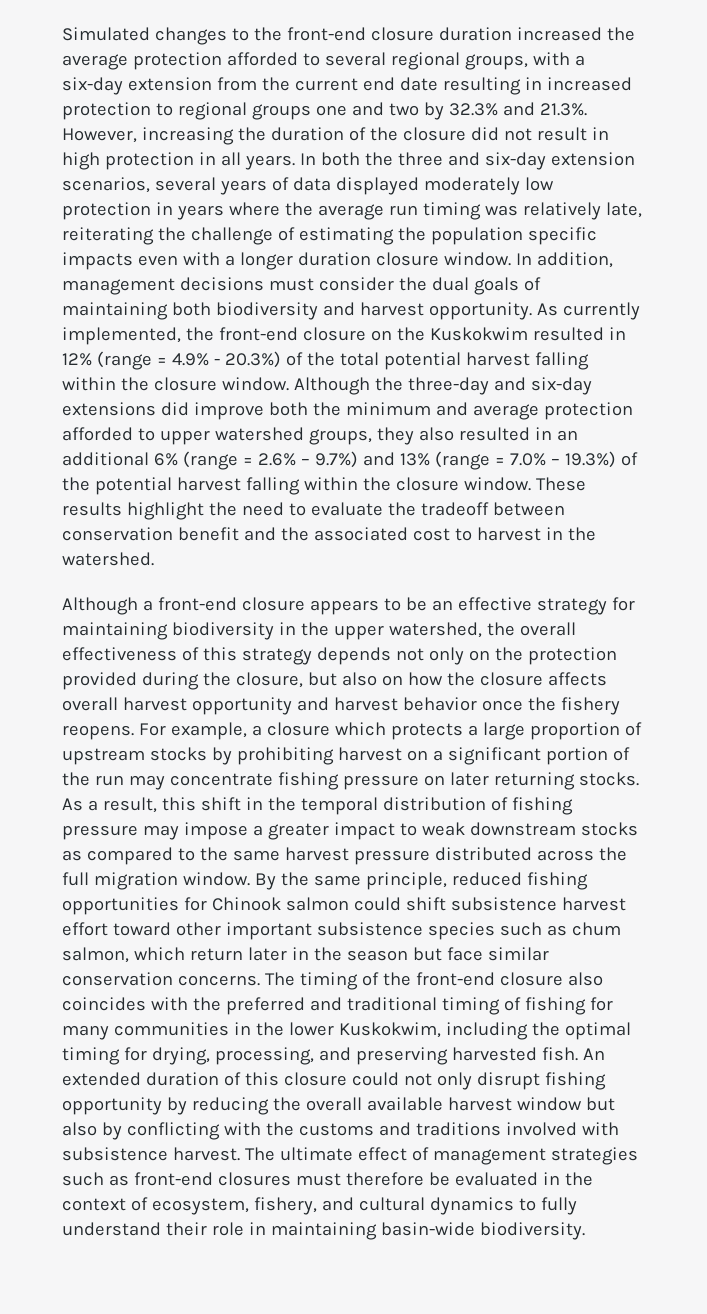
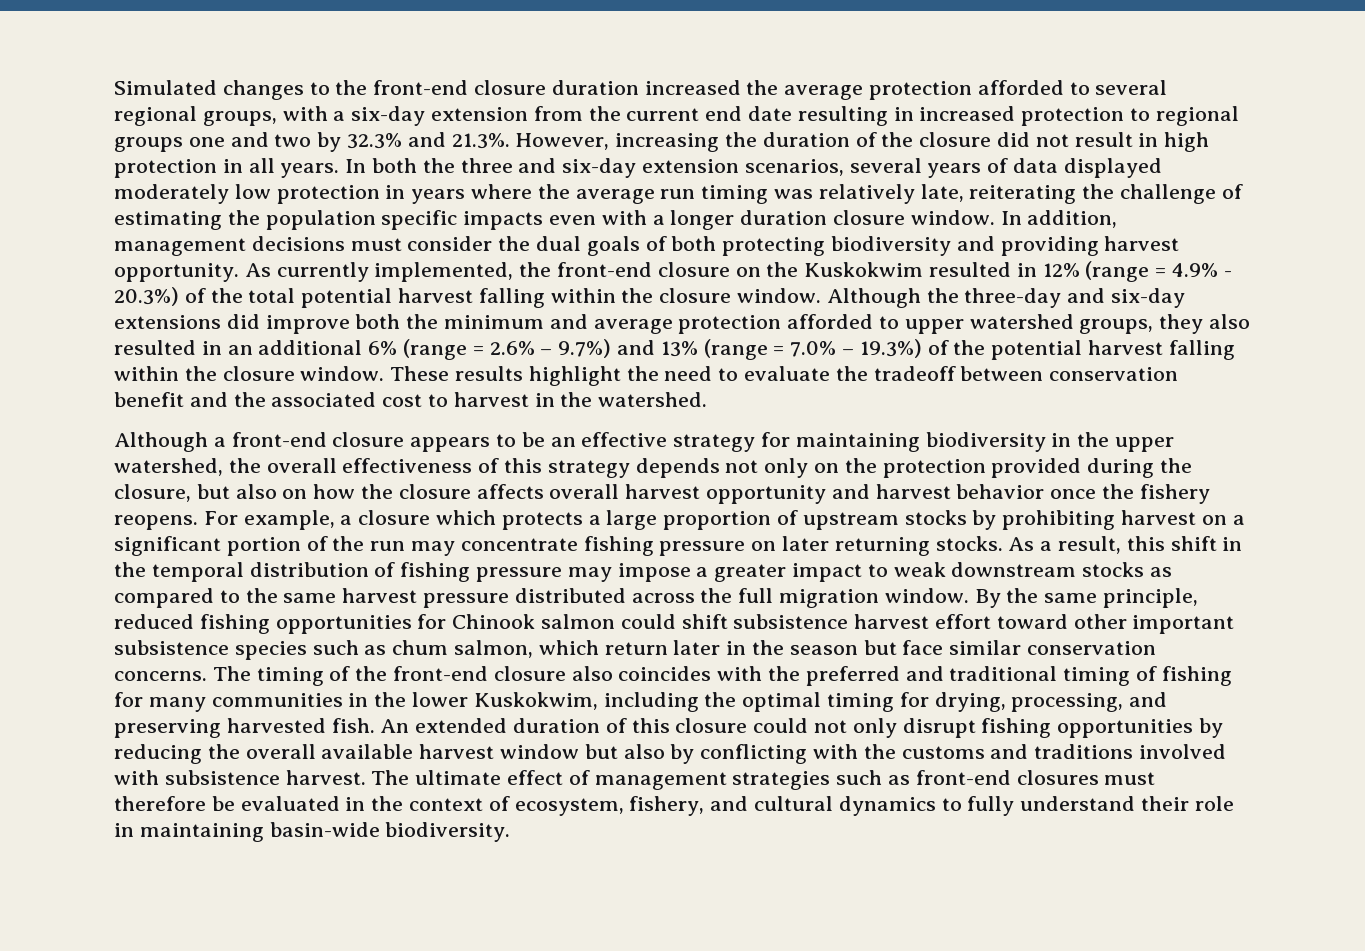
- In addition, management decisions must consider the dual goals of maintaining both biodiversity and harvest opportunity.
+ In addition, management decisions must consider the dual goals of both protecting biodiversity and providing harvest opportunity.
- An extended duration of this closure could not only disrupt fishing opportunity by reducing the overall available harvest window but also by conflicting with the customs and traditions involved with subsistence harvest.
+ An extended duration of this closure could not only disrupt fishing opportunities by reducing the overall available harvest window but also by conflicting with the customs and traditions involved with subsistence harvest.

